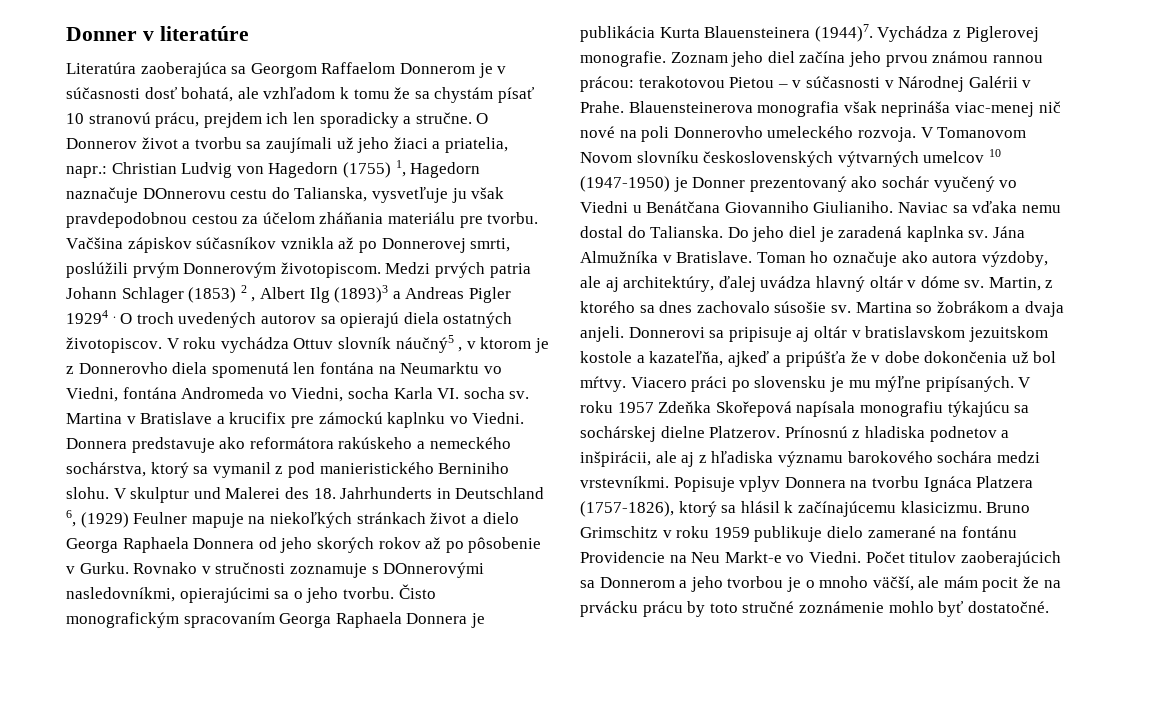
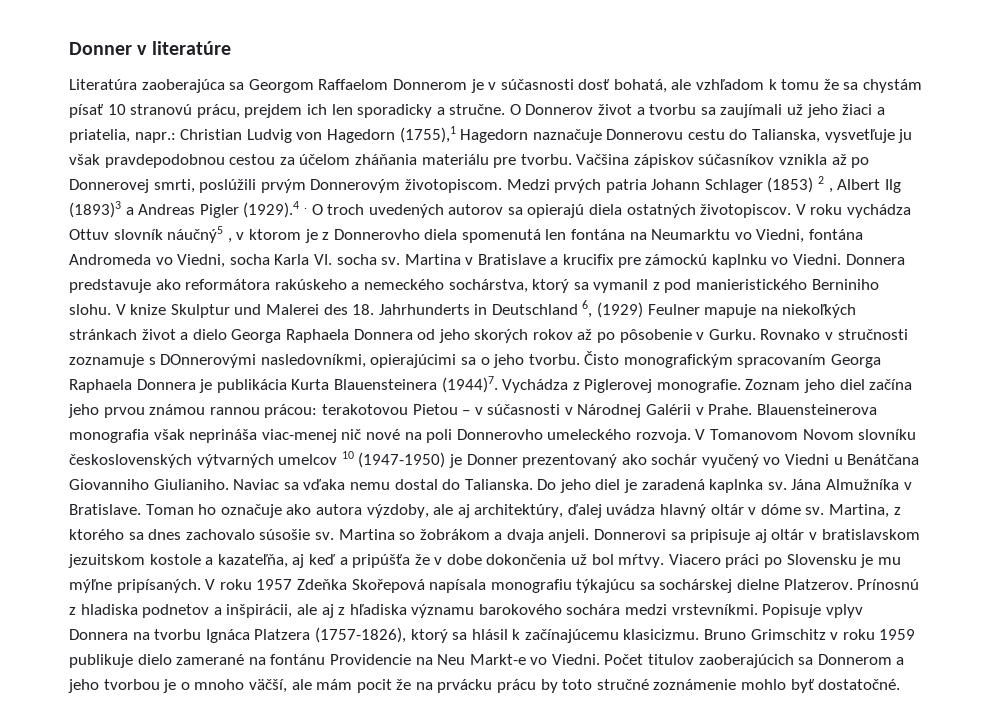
- O Donnerov život a tvorbu sa zaujímali už jeho žiaci a priatelia, napr.: Christian Ludvig von Hagedorn (1755) 1, Hagedorn naznačuje DOnnerovu cestu do Talianska, vysvetľuje ju však pravdepodobnou cestou za účelom zháňania materiálu pre tvorbu.
+ O Donnerov život a tvorbu sa zaujímali už jeho žiaci a priatelia, napr.: Christian Ludvig von Hagedorn (1755),1 Hagedorn naznačuje Donnerovu cestu do Talianska, vysvetľuje ju však pravdepodobnou cestou za účelom zháňania materiálu pre tvorbu.
- Medzi prvých patria Johann Schlager (1853) 2 , Albert Ilg (1893)3 a Andreas Pigler 19294 .
+ Medzi prvých patria Johann Schlager (1853) 2 , Albert Ilg (1893)3 a Andreas Pigler (1929).4 .
- V skulptur und Malerei des 18. Jahrhunderts in Deutschland 6, (1929) Feulner mapuje na niekoľkých stránkach život a dielo Georga Raphaela Donnera od jeho skorých rokov až po pôsobenie v Gurku.
+ V knize Skulptur und Malerei des 18. Jahrhunderts in Deutschland 6, (1929) Feulner mapuje na niekoľkých stránkach život a dielo Georga Raphaela Donnera od jeho skorých rokov až po pôsobenie v Gurku.
- Martin, z ktorého sa dnes zachovalo súsošie sv.
+ Martina, z ktorého sa dnes zachovalo súsošie sv.
- Donnerovi sa pripisuje aj oltár v bratislavskom jezuitskom kostole a kazateľňa, ajkeď a pripúšťa že v dobe dokončenia už bol mŕtvy.
+ Donnerovi sa pripisuje aj oltár v bratislavskom jezuitskom kostole a kazateľňa, aj keď a pripúšťa že v dobe dokončenia už bol mŕtvy.
- Viacero práci po slovensku je mu mýľne pripísaných.
+ Viacero práci po Slovensku je mu mýľne pripísaných.

